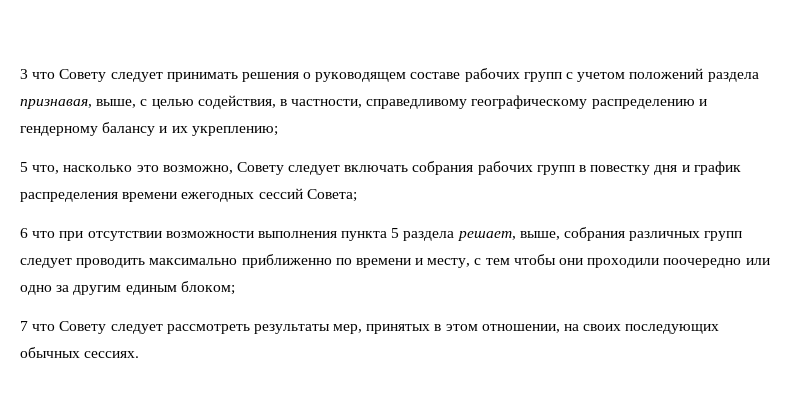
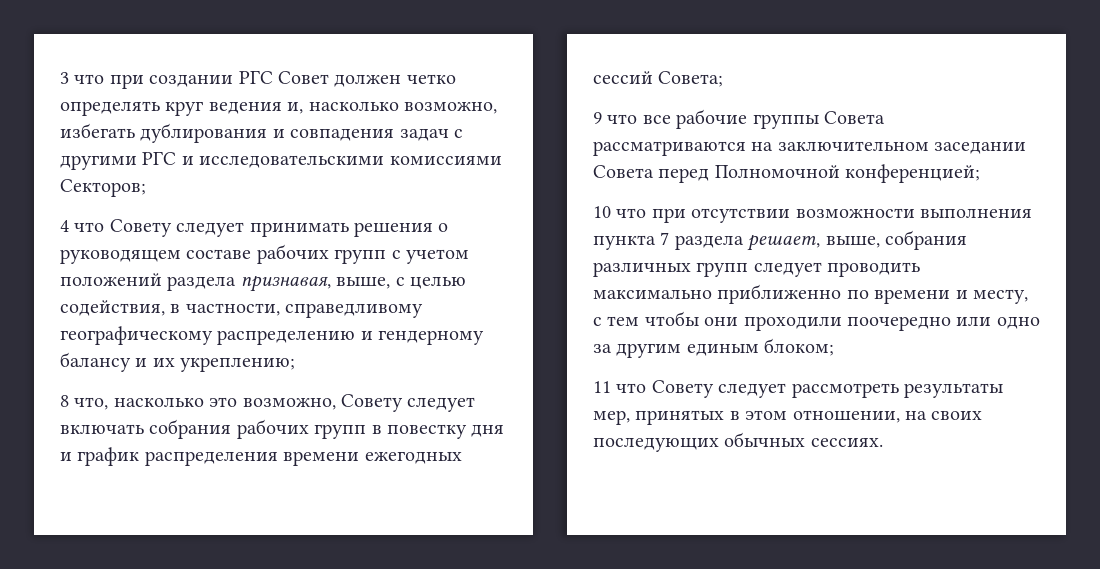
- 3 что Совету следует принимать решения о руководящем составе рабочих групп с учетом положений раздела признавая, выше, с целью содействия, в частности, справедливому географическому распределению и гендерному балансу и их укреплению;
+ 3 что при создании РГС Совет должен четко определять круг ведения и, насколько возможно, избегать дублирования и совпадения задач с другими РГС и исследовательскими комиссиями Секторов;
+ 4 что Совету следует принимать решения о руководящем составе рабочих групп с учетом положений раздела признавая, выше, с целью содействия, в частности, справедливому географическому распределению и гендерному балансу и их укреплению;
- 5 что, насколько это возможно, Совету следует включать собрания рабочих групп в повестку дня и график распределения времени ежегодных сессий Совета;
+ 8 что, насколько это возможно, Совету следует включать собрания рабочих групп в повестку дня и график распределения времени ежегодных сессий Совета;
- 6 что при отсутствии возможности выполнения пункта 5 раздела решает, выше, собрания различных групп следует проводить максимально приближенно по времени и месту, с тем чтобы они проходили поочередно или одно за другим единым блоком;
+ 9 что все рабочие группы Совета рассматриваются на заключительном заседании Совета перед Полномочной конференцией;
+ 10 что при отсутствии возможности выполнения пункта 7 раздела решает, выше, собрания различных групп следует проводить максимально приближенно по времени и месту, с тем чтобы они проходили поочередно или одно за другим единым блоком;
- 7 что Совету следует рассмотреть результаты мер, принятых в этом отношении, на своих последующих обычных сессиях.
+ 11 что Совету следует рассмотреть результаты мер, принятых в этом отношении, на своих последующих обычных сессиях.

